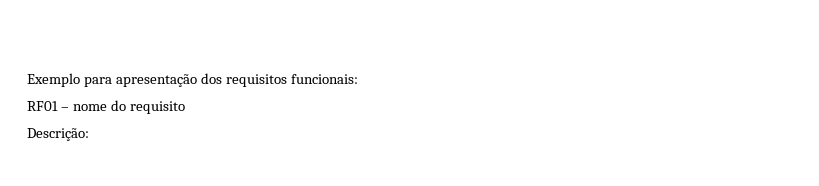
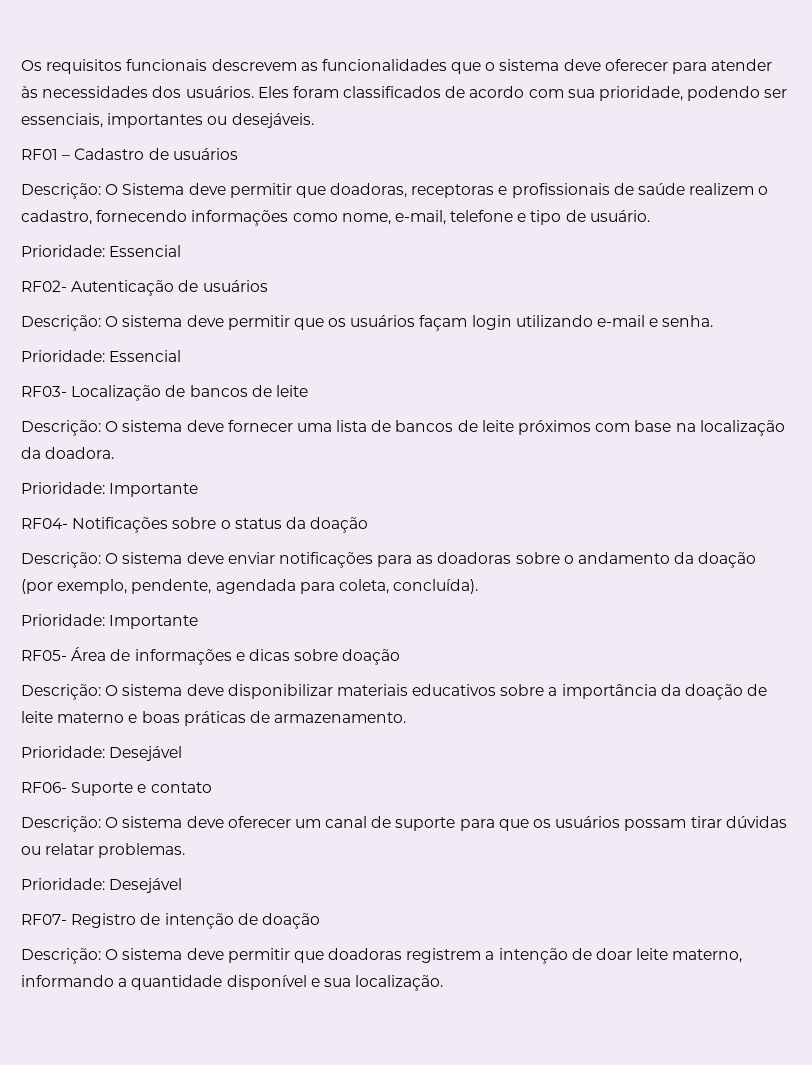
- Exemplo para apresentação dos requisitos funcionais:
- RF01 – nome do requisito
- Descrição:
+ Os requisitos funcionais descrevem as funcionalidades que o sistema deve oferecer para atender às necessidades dos usuários. Eles foram classificados de acordo com sua prioridade, podendo ser essenciais, importantes ou desejáveis.
+ RF01 – Cadastro de usuários
+ Descrição: O Sistema deve permitir que doadoras, receptoras e profissionais de saúde realizem o cadastro, fornecendo informações como nome, e-mail, telefone e tipo de usuário.
+ Prioridade: Essencial
+ RF02- Autenticação de usuários
+ Descrição: O sistema deve permitir que os usuários façam login utilizando e-mail e senha.
+ Prioridade: Essencial
+ RF03- Localização de bancos de leite
+ Descrição: O sistema deve fornecer uma lista de bancos de leite próximos com base na localização da doadora.
+ Prioridade: Importante
+ RF04- Notificações sobre o status da doação
+ Descrição: O sistema deve enviar notificações para as doadoras sobre o andamento da doação (por exemplo, pendente, agendada para coleta, concluída).
+ Prioridade: Importante
+ RF05- Área de informações e dicas sobre doação
+ Descrição: O sistema deve disponibilizar materiais educativos sobre a importância da doação de leite materno e boas práticas de armazenamento.
+ Prioridade: Desejável
+ RF06- Suporte e contato
+ Descrição: O sistema deve oferecer um canal de suporte para que os usuários possam tirar dúvidas ou relatar problemas.
+ Prioridade: Desejável
+ RF07- Registro de intenção de doação
+ Descrição: O sistema deve permitir que doadoras registrem a intenção de doar leite materno, informando a quantidade disponível e sua localização.

